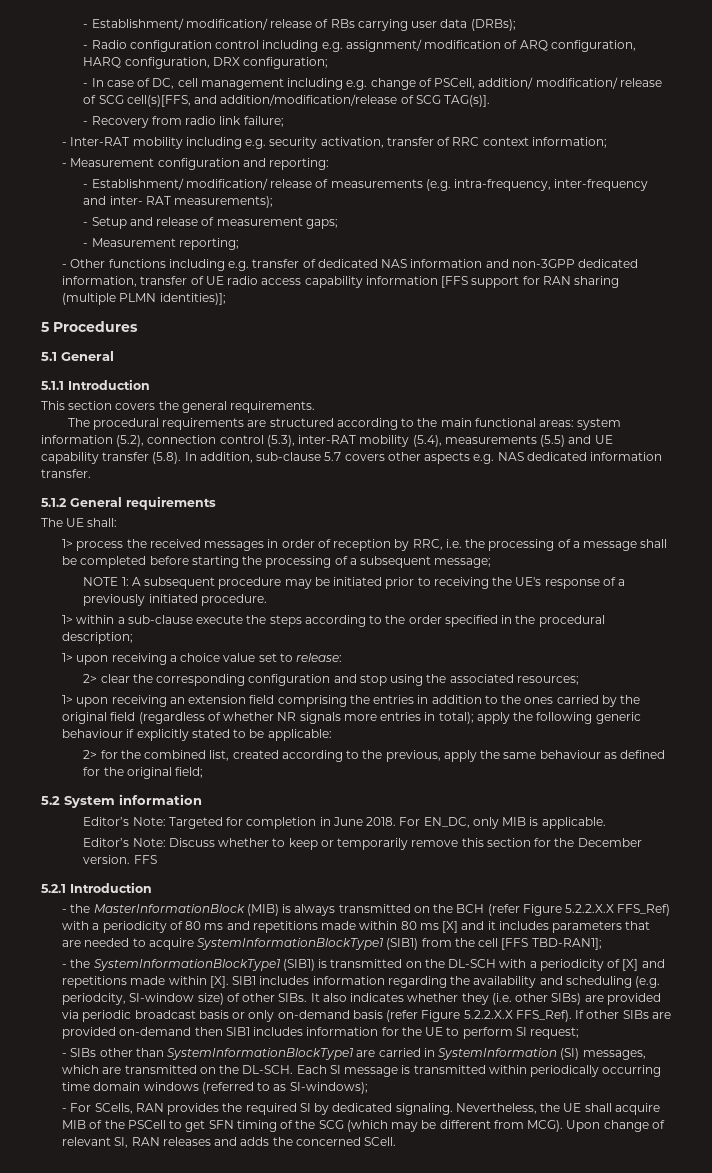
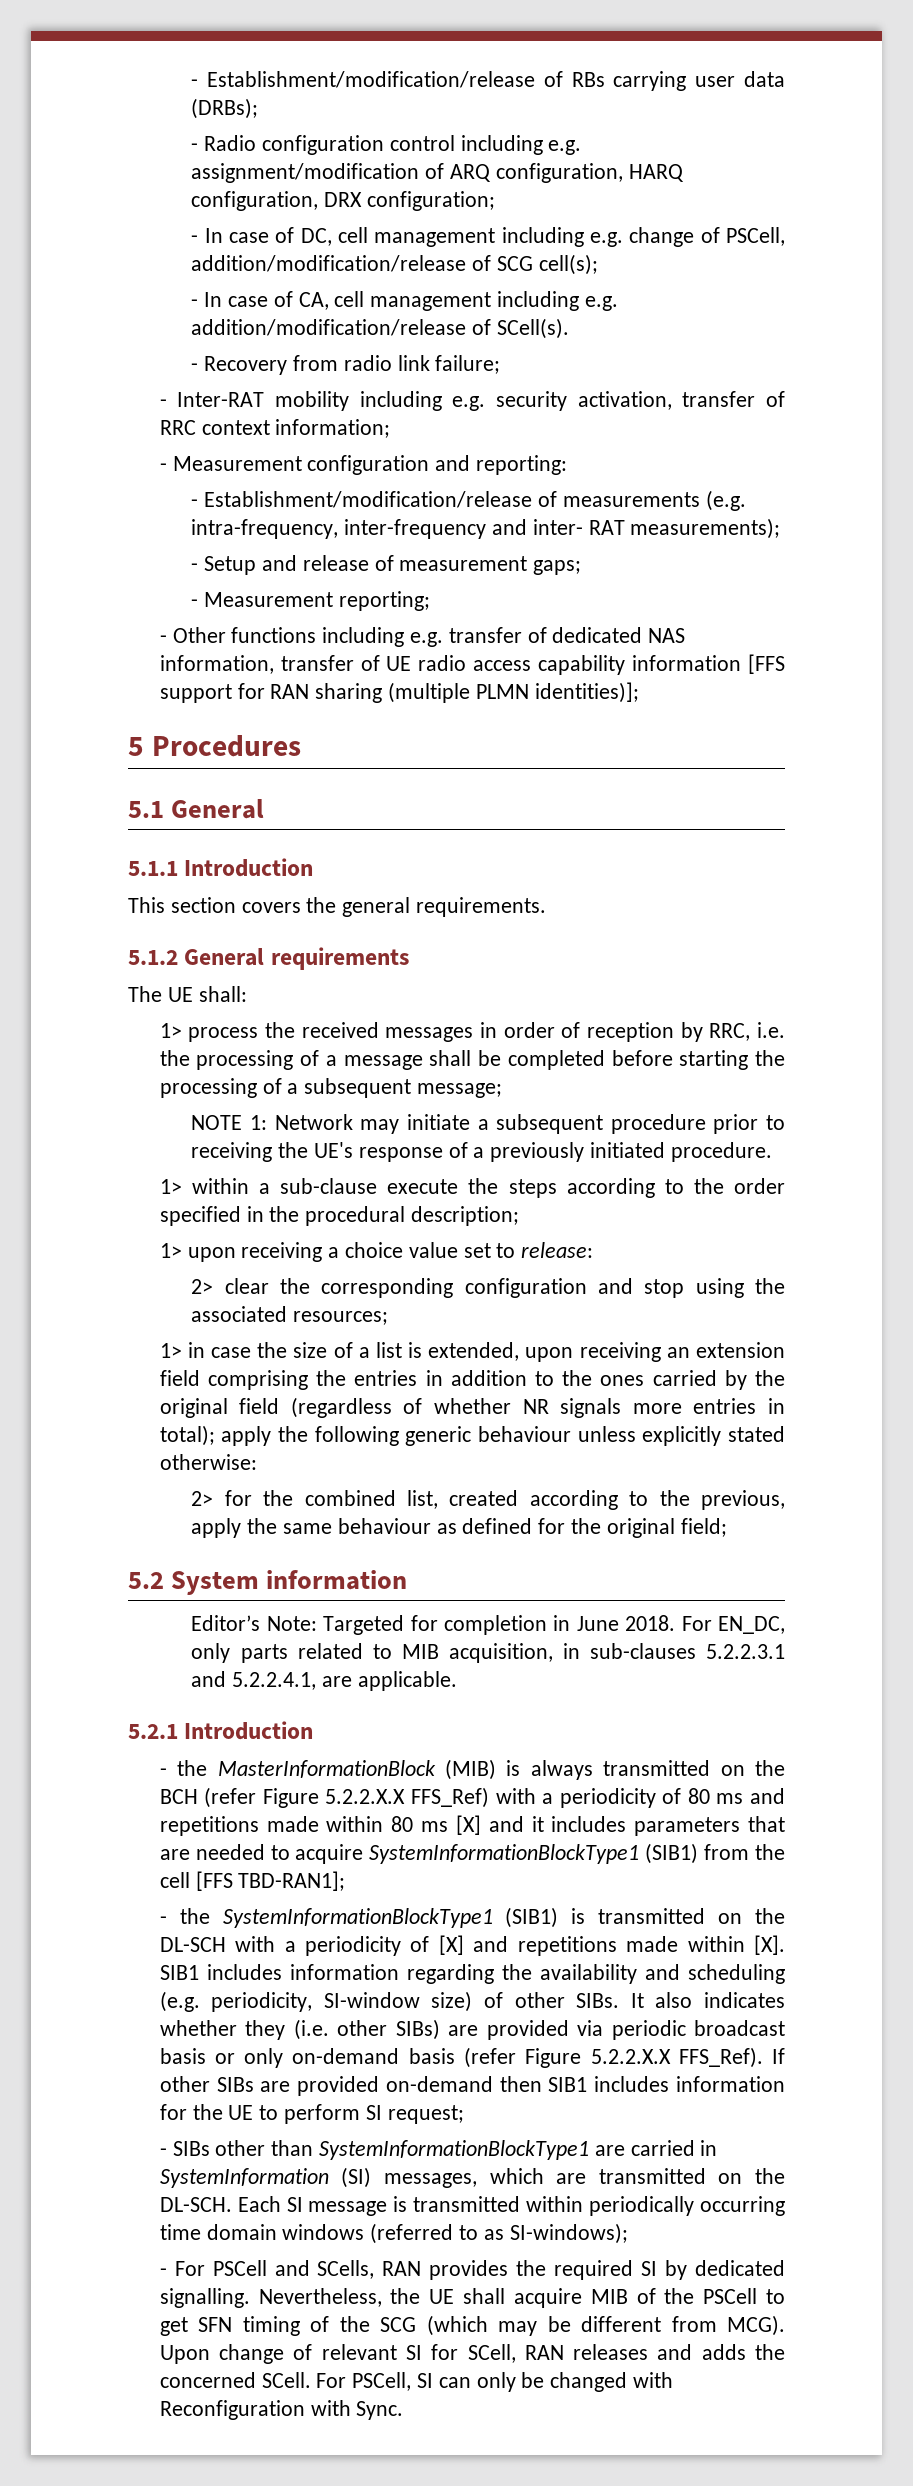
- - Establishment/ modification/ release of RBs carrying user data (DRBs);
+ - Establishment/modification/release of RBs carrying user data (DRBs);
- - Radio configuration control including e.g. assignment/ modification of ARQ configuration, HARQ configuration, DRX configuration;
+ - Radio configuration control including e.g. assignment/modification of ARQ configuration, HARQ configuration, DRX configuration;
- - In case of DC, cell management including e.g. change of PSCell, addition/ modification/ release of SCG cell(s)[FFS, and addition/modification/release of SCG TAG(s)].
+ - In case of DC, cell management including e.g. change of PSCell, addition/modification/release of SCG cell(s);
+ - In case of CA, cell management including e.g. addition/modification/release of SCell(s).
- - Establishment/ modification/ release of measurements (e.g. intra-frequency, inter-frequency and inter- RAT measurements);
+ - Establishment/modification/release of measurements (e.g. intra-frequency, inter-frequency and inter- RAT measurements);
- - Other functions including e.g. transfer of dedicated NAS information and non-3GPP dedicated information, transfer of UE radio access capability information [FFS support for RAN sharing (multiple PLMN identities)];
+ - Other functions including e.g. transfer of dedicated NAS information, transfer of UE radio access capability information [FFS support for RAN sharing (multiple PLMN identities)];
- The procedural requirements are structured according to the main functional areas: system information (5.2), connection control (5.3), inter-RAT mobility (5.4), measurements (5.5) and UE capability transfer (5.8). In addition, sub-clause 5.7 covers other aspects e.g. NAS dedicated information transfer.
- NOTE 1: A subsequent procedure may be initiated prior to receiving the UE's response of a previously initiated procedure.
+ NOTE 1: Network may initiate a subsequent procedure prior to receiving the UE's response of a previously initiated procedure.
- 1> upon receiving an extension field comprising the entries in addition to the ones carried by the original field (regardless of whether NR signals more entries in total); apply the following generic behaviour if explicitly stated to be applicable:
+ 1> in case the size of a list is extended, upon receiving an extension field comprising the entries in addition to the ones carried by the original field (regardless of whether NR signals more entries in total); apply the following generic behaviour unless explicitly stated otherwise:
- For EN_DC, only MIB is applicable.
- Editor’s Note: Discuss whether to keep or temporarily remove this section for the December version. FFS
+ For EN_DC, only parts related to MIB acquisition, in sub-clauses 5.2.2.3.1 and 5.2.2.4.1, are applicable.
- - the SystemInformationBlockType1 (SIB1) is transmitted on the DL-SCH with a periodicity of [X] and repetitions made within [X]. SIB1 includes information regarding the availability and scheduling (e.g. periodcity, SI-window size) of other SIBs.
+ - the SystemInformationBlockType1 (SIB1) is transmitted on the DL-SCH with a periodicity of [X] and repetitions made within [X]. SIB1 includes information regarding the availability and scheduling (e.g. periodicity, SI-window size) of other SIBs.
- - For SCells, RAN provides the required SI by dedicated signaling.
+ - For PSCell and SCells, RAN provides the required SI by dedicated signalling.
- Upon change of relevant SI, RAN releases and adds the concerned SCell.
+ Upon change of relevant SI for SCell, RAN releases and adds the concerned SCell.
+ For PSCell, SI can only be changed with Reconfiguration with Sync.

